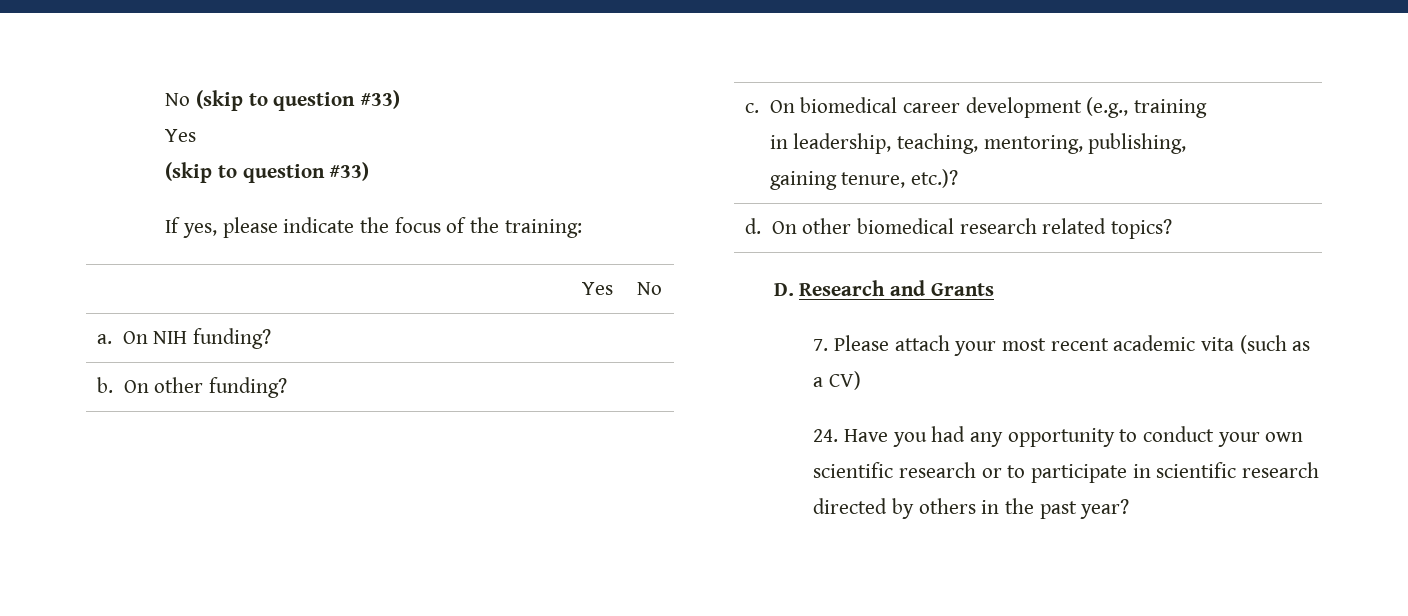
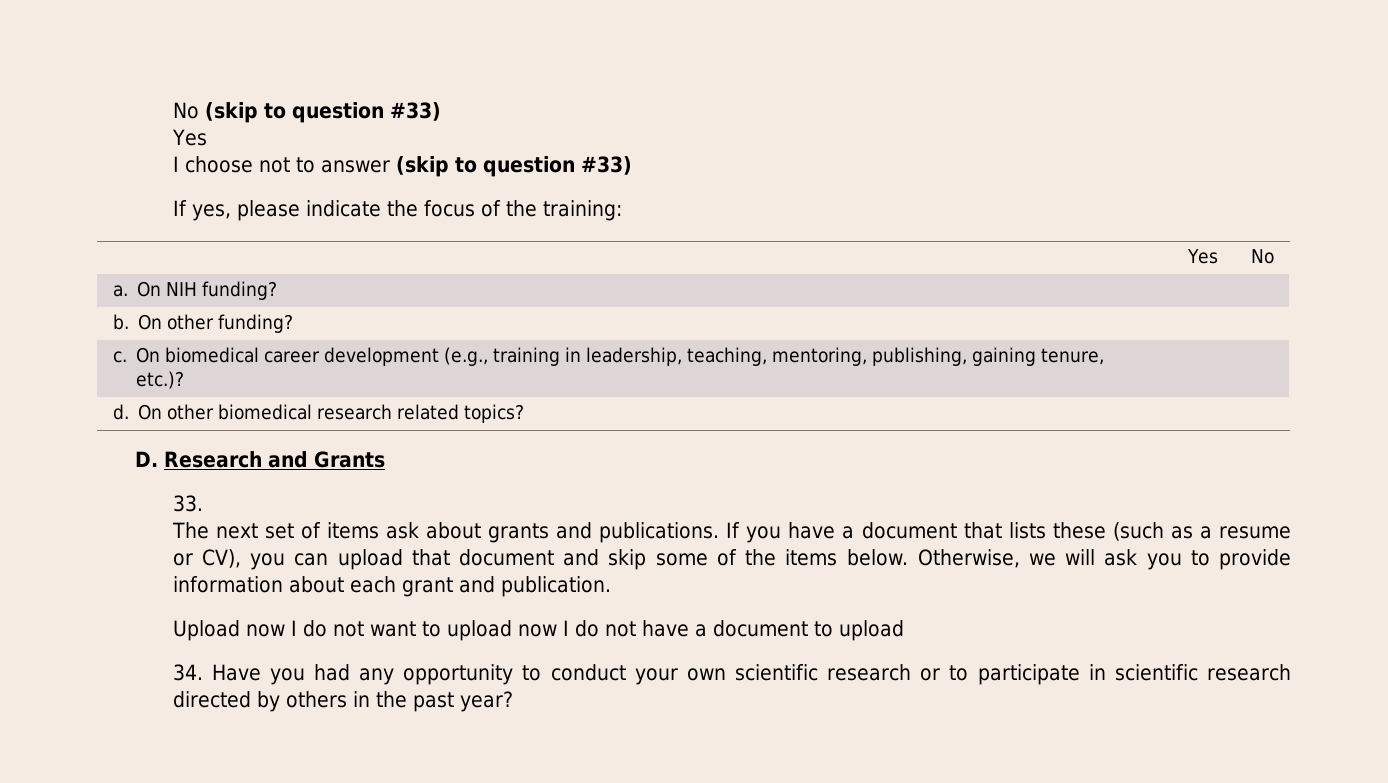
  No (skip to question #33)
  Yes
- (skip to question #33)
+ I choose not to answer (skip to question #33)
- 7. Please attach your most recent academic vita (such as a CV)
- 24. Have you had any opportunity to conduct your own scientific research or to participate in scientific research directed by others in the past year?
+ 33.
+ The next set of items ask about grants and publications. If you have a document that lists these (such as a resume or CV), you can upload that document and skip some of the items below. Otherwise, we will ask you to provide information about each grant and publication.
+ Upload now I do not want to upload now I do not have a document to upload
+ 34. Have you had any opportunity to conduct your own scientific research or to participate in scientific research directed by others in the past year?

